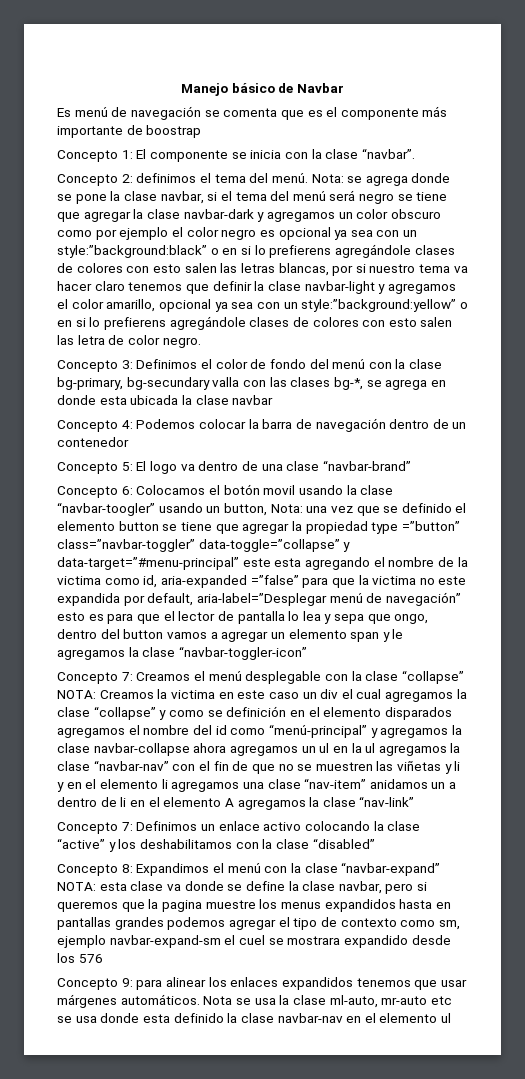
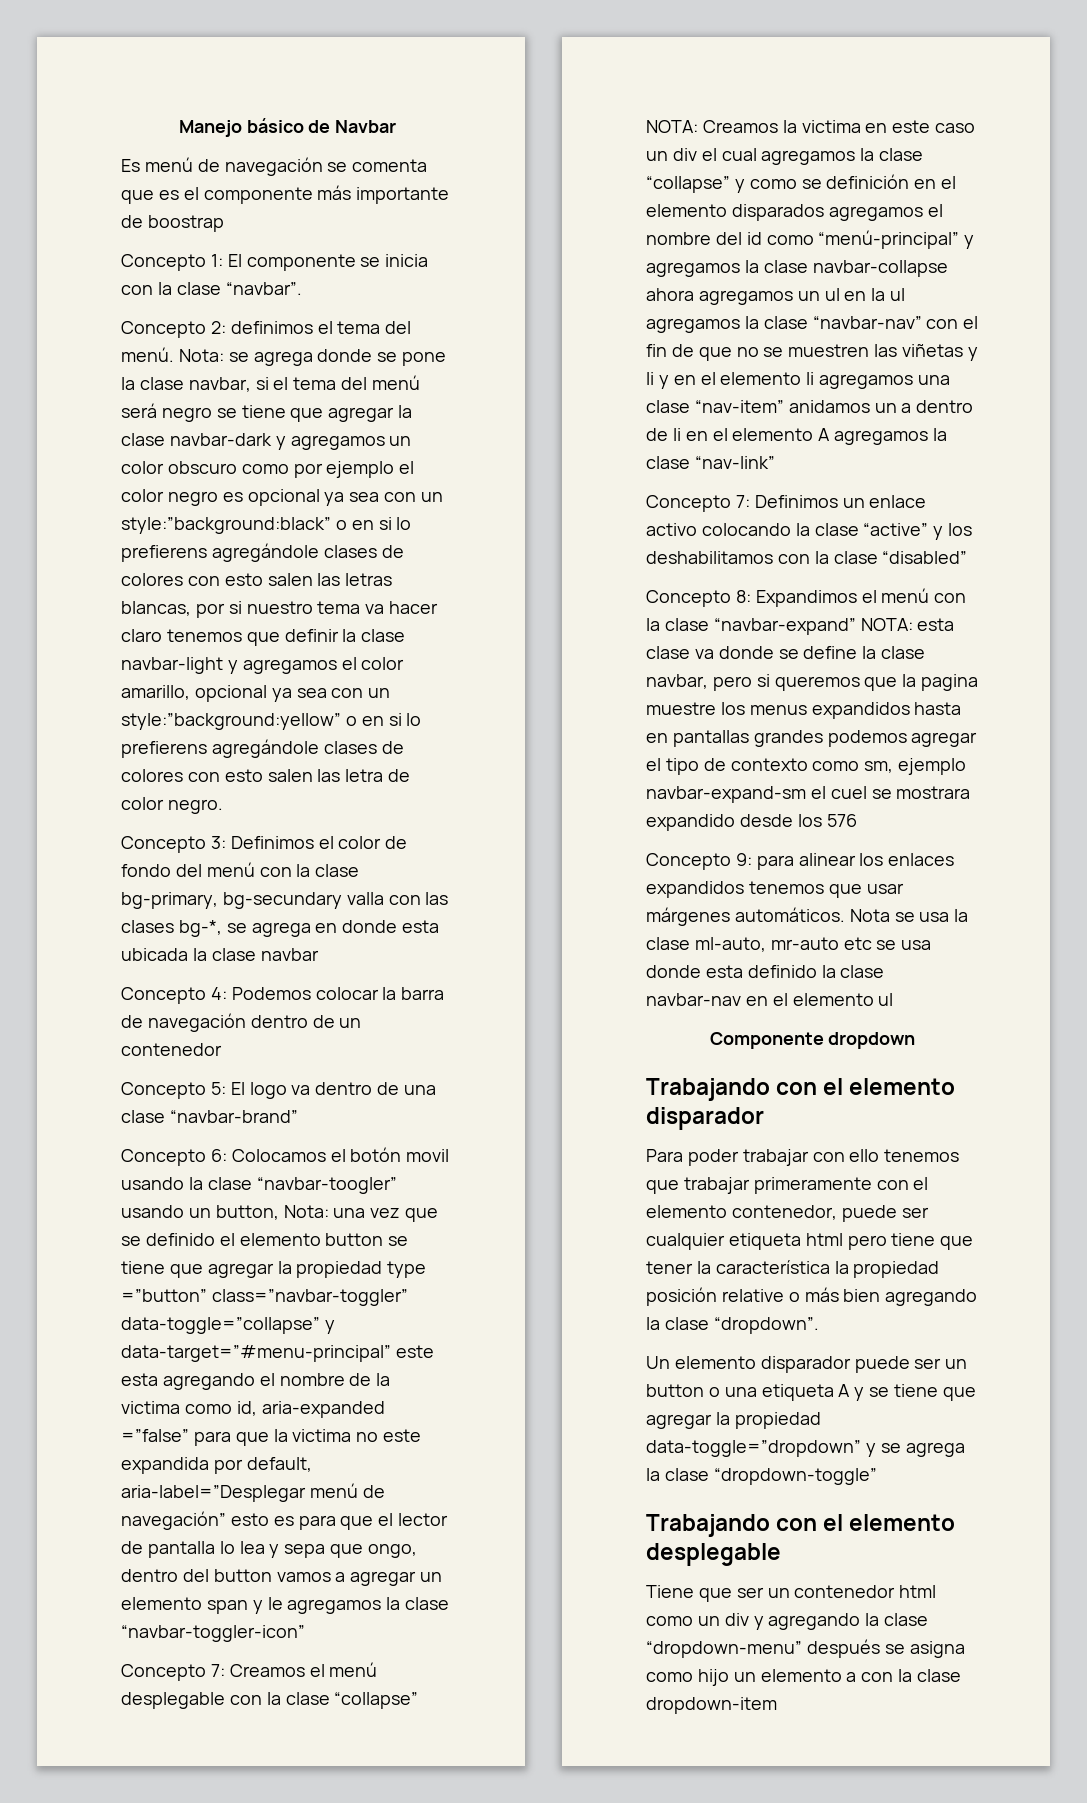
+ Componente dropdown
+ Trabajando con el elemento disparador
+ Para poder trabajar con ello tenemos que trabajar primeramente con el elemento contenedor, puede ser cualquier etiqueta html pero tiene que tener la característica la propiedad posición relative o más bien agregando la clase “dropdown”.
+ Un elemento disparador puede ser un button o una etiqueta A y se tiene que agregar la propiedad data-toggle=”dropdown” y se agrega la clase “dropdown-toggle”
+ Trabajando con el elemento desplegable
+ Tiene que ser un contenedor html como un div y agregando la clase “dropdown-menu” después se asigna como hijo un elemento a con la clase dropdown-item

